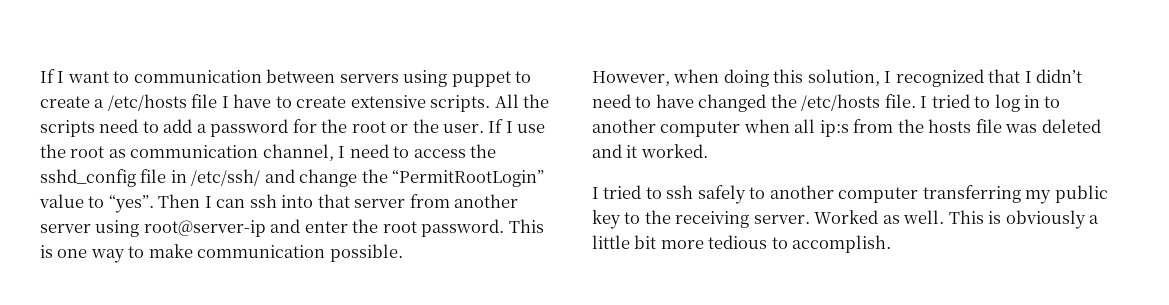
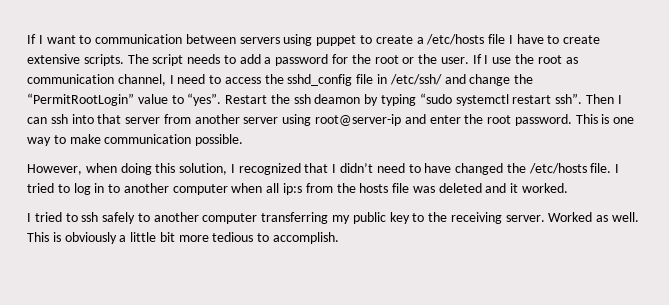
- All the scripts need to add a password for the root or the user.
+ The script needs to add a password for the root or the user.
+ Restart the ssh deamon by typing “sudo systemctl restart ssh”.

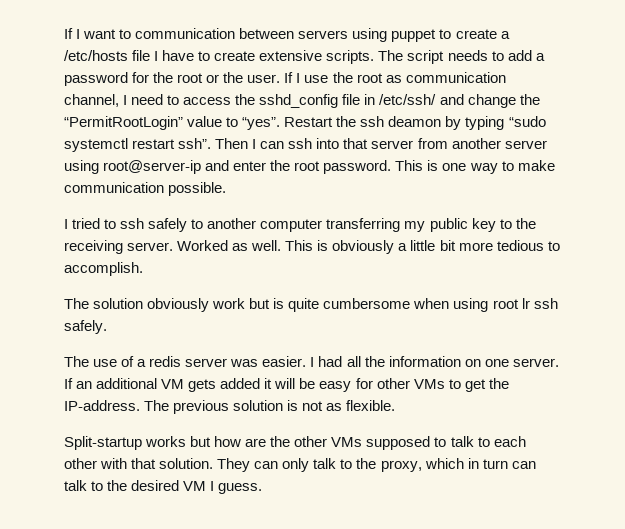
- However, when doing this solution, I recognized that I didn’t need to have changed the /etc/hosts file. I tried to log in to another computer when all ip:s from the hosts file was deleted and it worked.
+ The solution obviously work but is quite cumbersome when using root lr ssh safely.
+ The use of a redis server was easier. I had all the information on one server. If an additional VM gets added it will be easy for other VMs to get the IP-address. The previous solution is not as flexible.
+ Split-startup works but how are the other VMs supposed to talk to each other with that solution. They can only talk to the proxy, which in turn can talk to the desired VM I guess.

